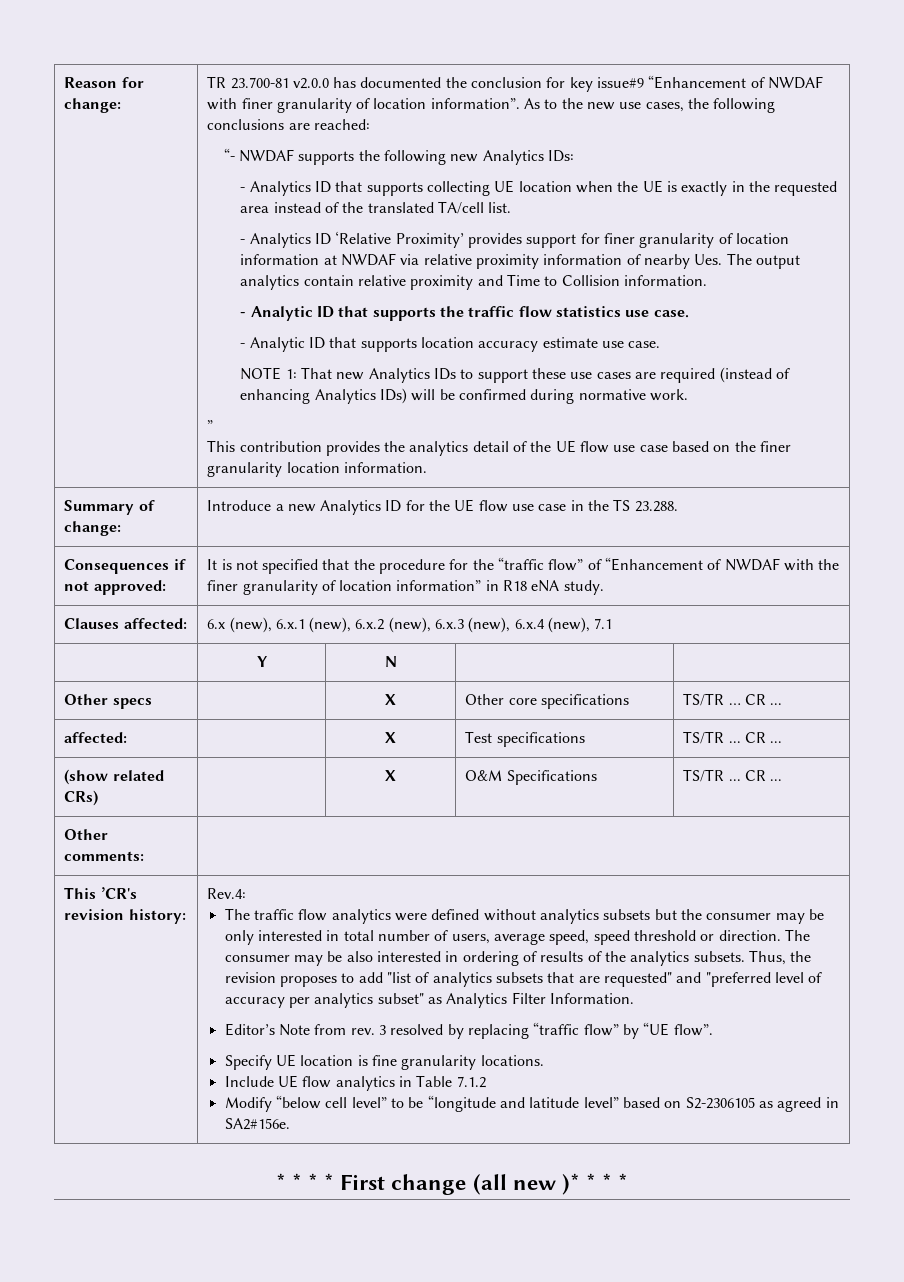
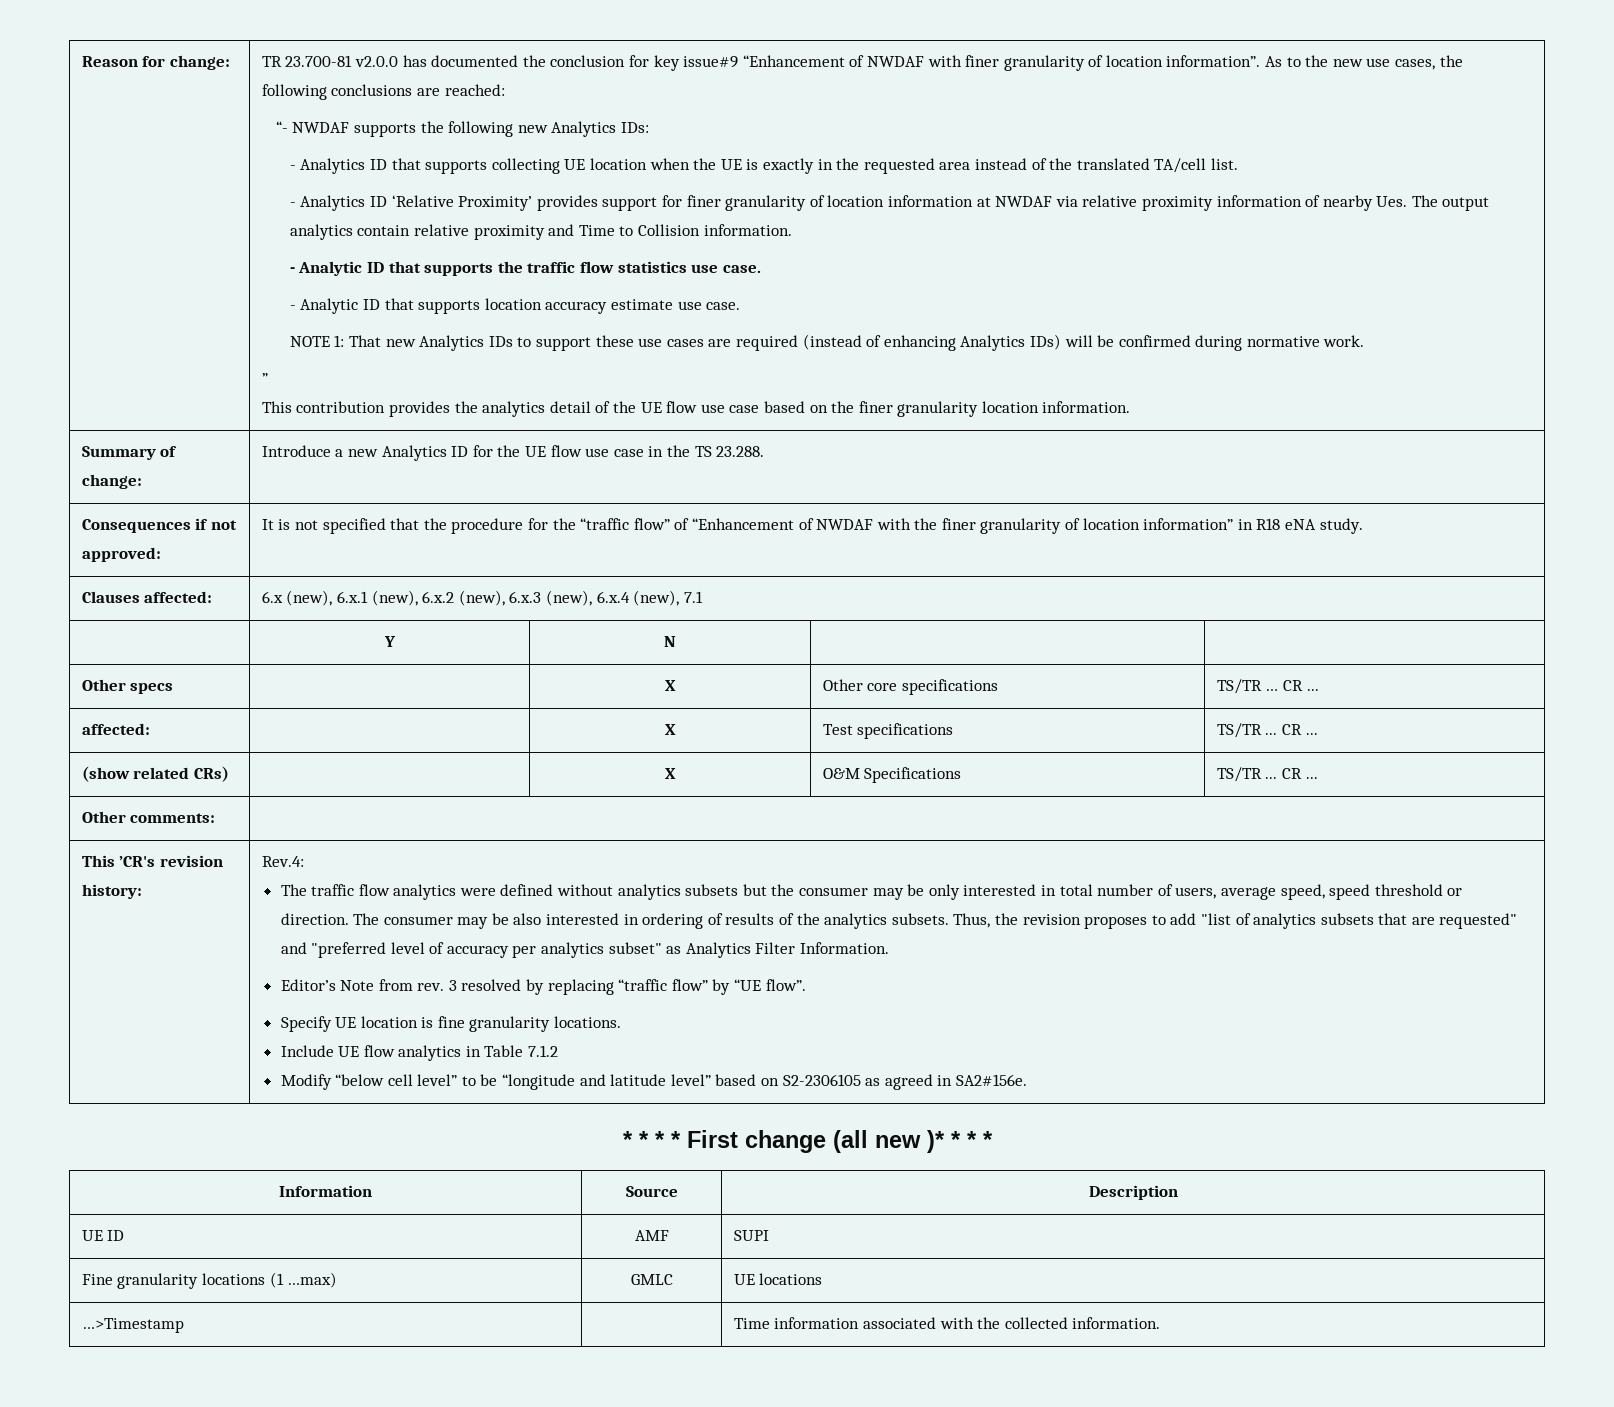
+ Information | Source | Description
+ UE ID | AMF | SUPI
+ Fine granularity locations (1 …max) | GMLC | UE locations
+ …>Timestamp | | Time information associated with the collected information.

